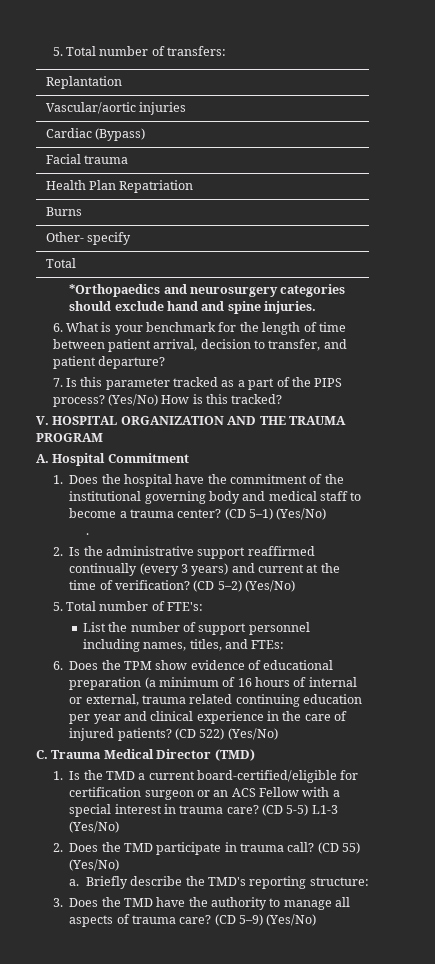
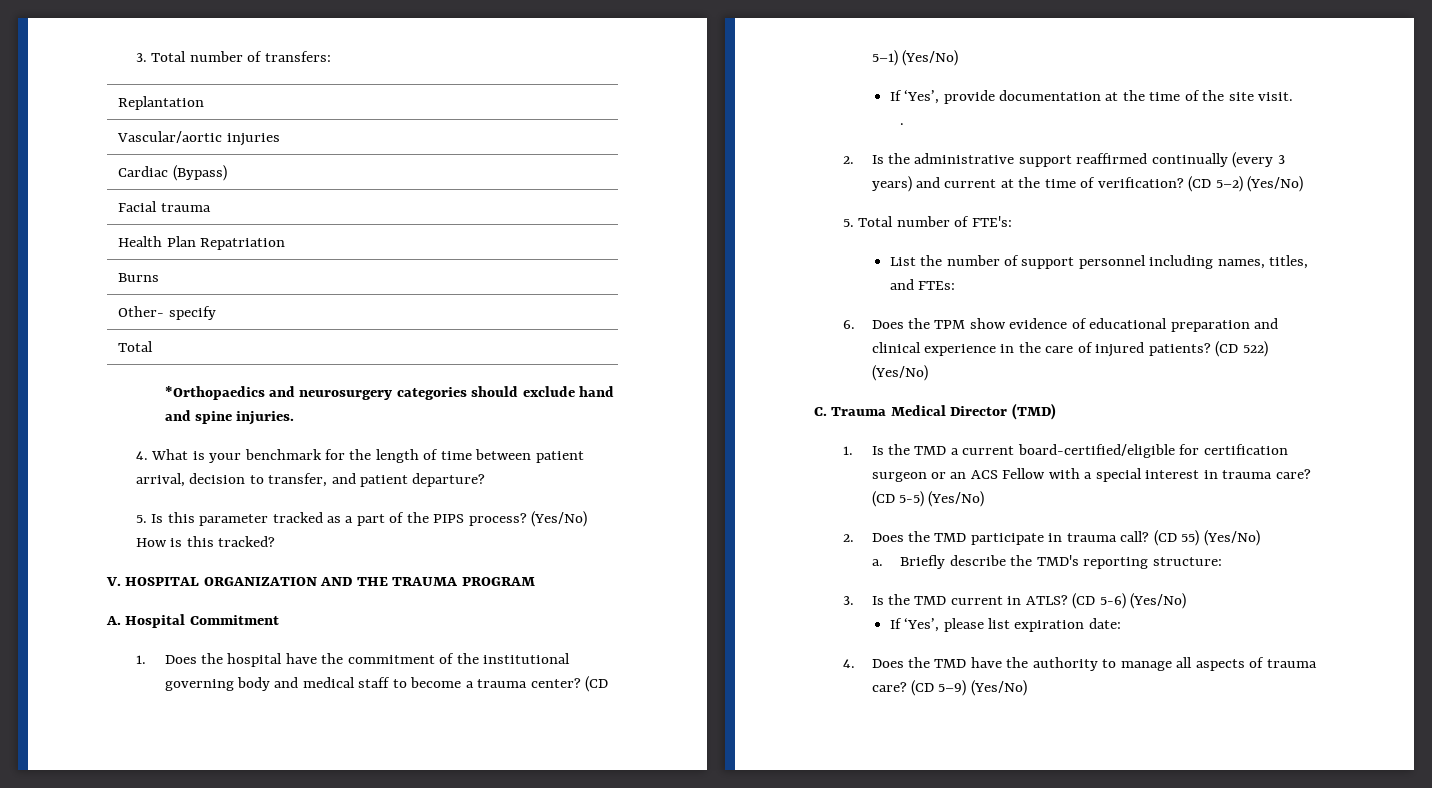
- 5. Total number of transfers:
+ 3. Total number of transfers:
- 6. What is your benchmark for the length of time between patient arrival, decision to transfer, and patient departure?
+ 4. What is your benchmark for the length of time between patient arrival, decision to transfer, and patient departure?
- 7. Is this parameter tracked as a part of the PIPS process?
+ 5. Is this parameter tracked as a part of the PIPS process?
+ If ‘Yes’, provide documentation at the time of the site visit.
- 6. Does the TPM show evidence of educational preparation (a minimum of 16 hours of internal or external, trauma related continuing education per year and clinical experience in the care of injured patients?
+ 6. Does the TPM show evidence of educational preparation and clinical experience in the care of injured patients?
- (CD 5-5) L1-3 (Yes/No)
+ (CD 5-5) (Yes/No)
- 3. Does the TMD have the authority to manage all aspects of trauma care?
+ 3. Is the TMD current in ATLS? (CD 5-6) (Yes/No)
+ If ‘Yes’, please list expiration date:
+ 4. Does the TMD have the authority to manage all aspects of trauma care?

